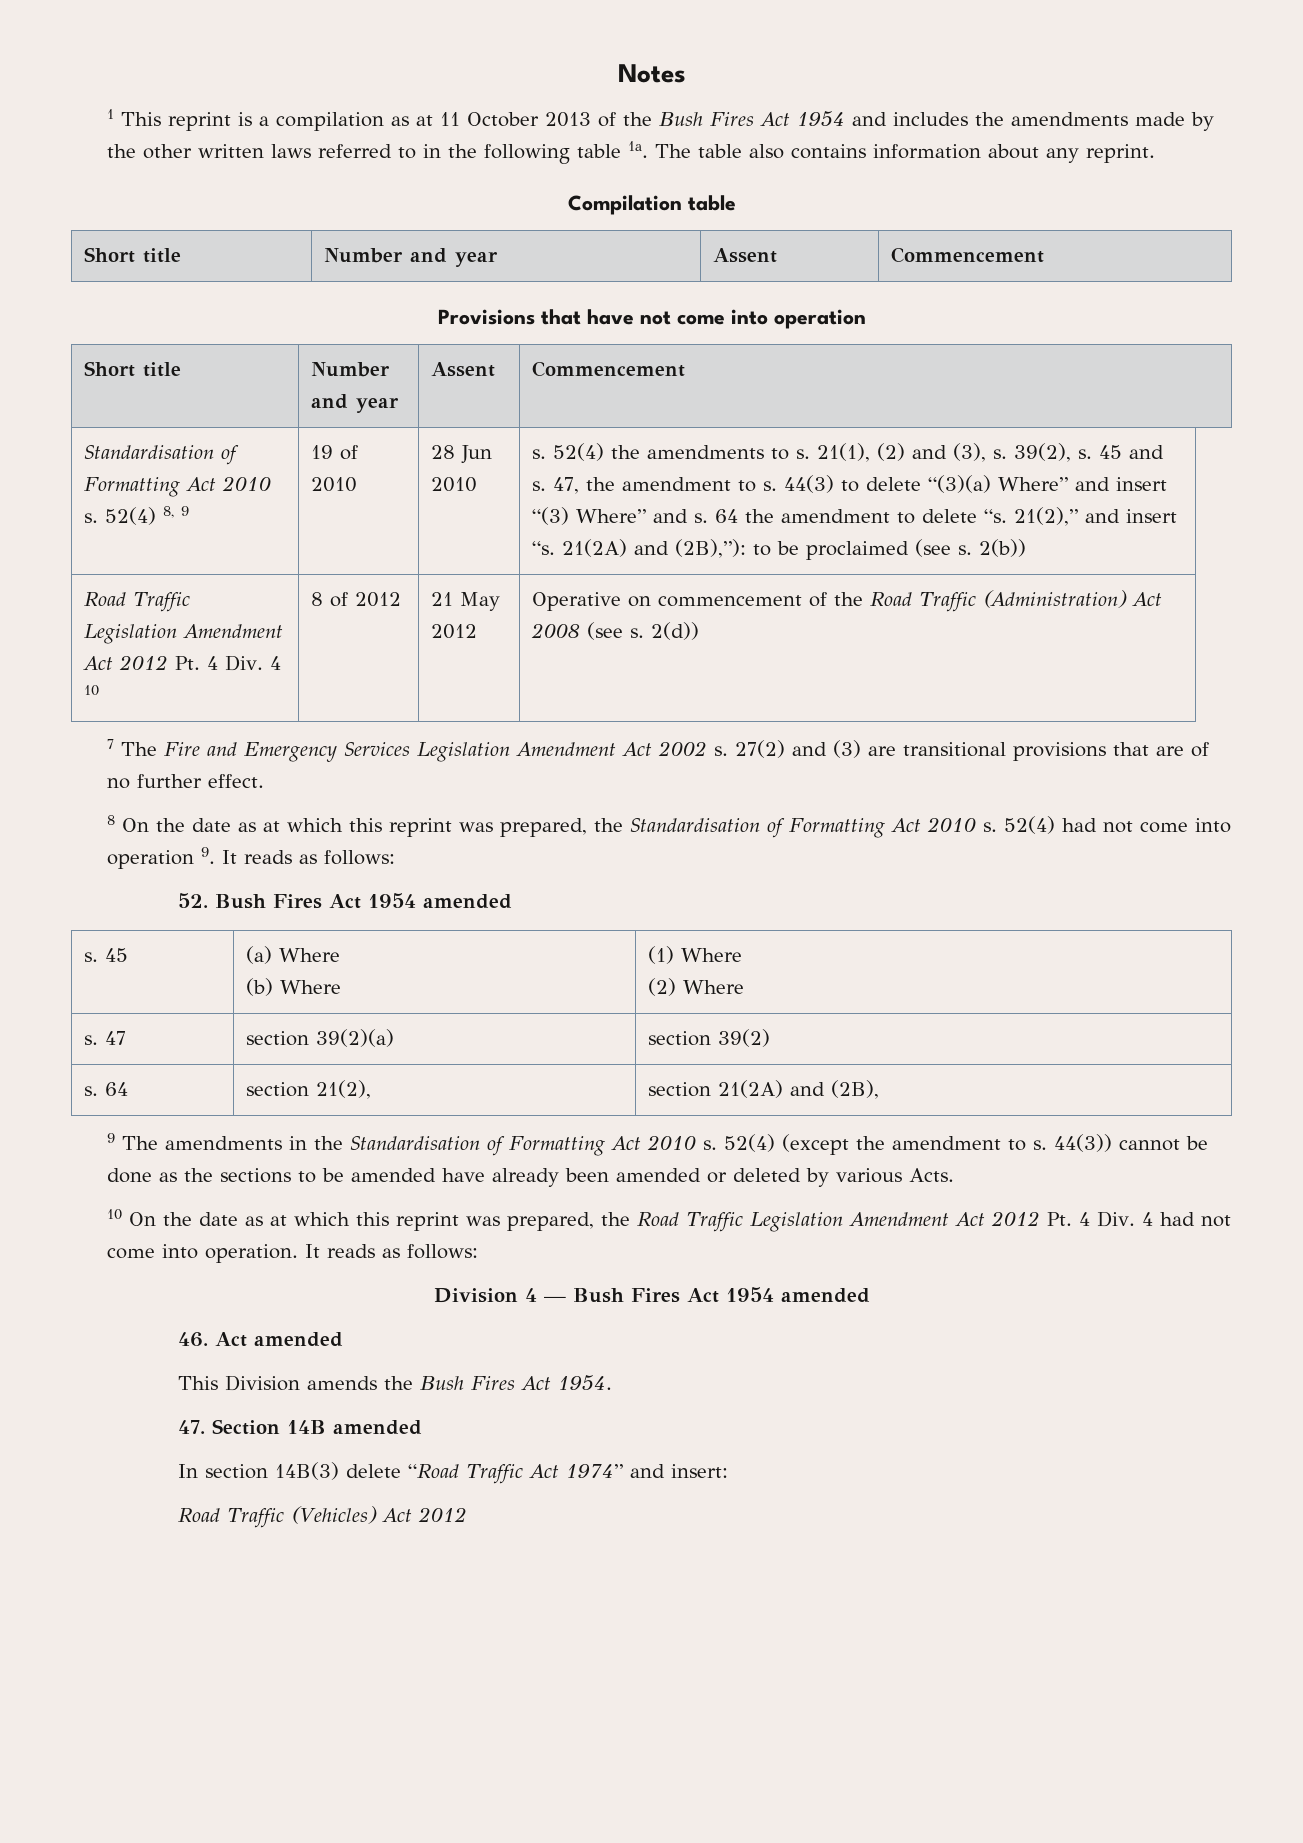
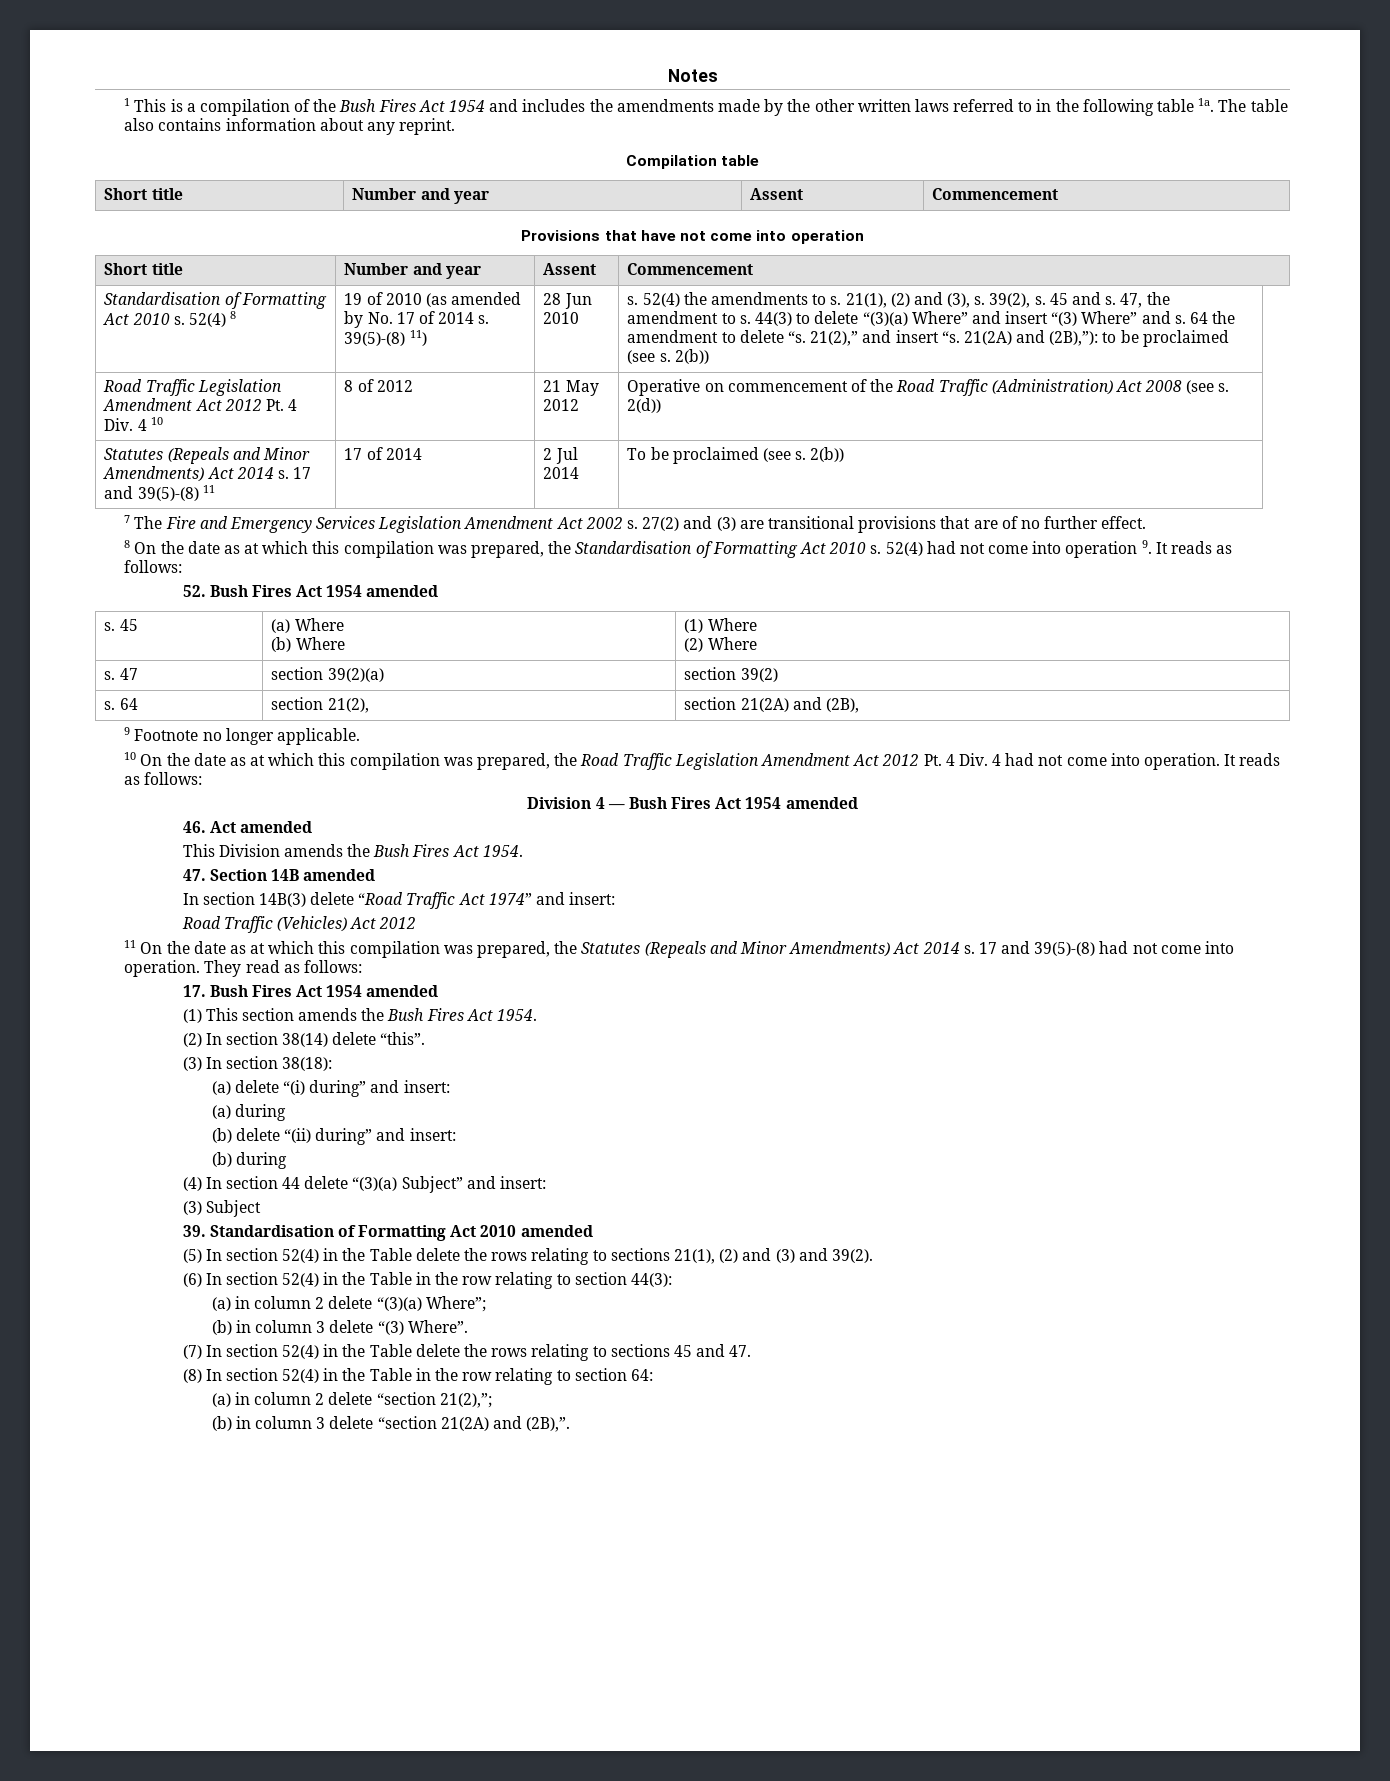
- 1 This reprint is a compilation as at 11 October 2013 of the Bush Fires Act 1954 and includes the amendments made by the other written laws referred to in the following table 1a.
+ 1 This is a compilation of the Bush Fires Act 1954 and includes the amendments made by the other written laws referred to in the following table 1a.
- 52(4) 8, 9
+ 52(4) 8
- 19 of 2010
+ 19 of 2010 (as amended by No. 17 of 2014 s. 39(5)-(8) 11)
+ Statutes (Repeals and Minor Amendments) Act 2014 s. 17 and 39(5)-(8) 11 | 17 of 2014 | 2 Jul 2014 | To be proclaimed (see s. 2(b))
- 8 On the date as at which this reprint was prepared, the Standardisation of Formatting Act 2010 s.
+ 8 On the date as at which this compilation was prepared, the Standardisation of Formatting Act 2010 s.
- 9 The amendments in the Standardisation of Formatting Act 2010 s. 52(4) (except the amendment to s. 44(3)) cannot be done as the sections to be amended have already been amended or deleted by various Acts.
+ 9 Footnote no longer applicable.
- 10 On the date as at which this reprint was prepared, the Road Traffic Legislation Amendment Act 2012 Pt. 4 Div. 4 had not come into operation.
+ 10 On the date as at which this compilation was prepared, the Road Traffic Legislation Amendment Act 2012 Pt. 4 Div. 4 had not come into operation.
+ 11 On the date as at which this compilation was prepared, the Statutes (Repeals and Minor Amendments) Act 2014 s. 17 and 39(5)-(8) had not come into operation. They read as follows:
+ 17. Bush Fires Act 1954 amended
+ (1) This section amends the Bush Fires Act 1954.
+ (2) In section 38(14) delete “this”.
+ (3) In section 38(18):
+ (a) delete “(i) during” and insert:
+ (a) during
+ (b) delete “(ii) during” and insert:
+ (b) during
+ (4) In section 44 delete “(3)(a) Subject” and insert:
+ (3) Subject
+ 39. Standardisation of Formatting Act 2010 amended
+ (5) In section 52(4) in the Table delete the rows relating to sections 21(1), (2) and (3) and 39(2).
+ (6) In section 52(4) in the Table in the row relating to section 44(3):
+ (a) in column 2 delete “(3)(a) Where”;
+ (b) in column 3 delete “(3) Where”.
+ (7) In section 52(4) in the Table delete the rows relating to sections 45 and 47.
+ (8) In section 52(4) in the Table in the row relating to section 64:
+ (a) in column 2 delete “section 21(2),”;
+ (b) in column 3 delete “section 21(2A) and (2B),”.

